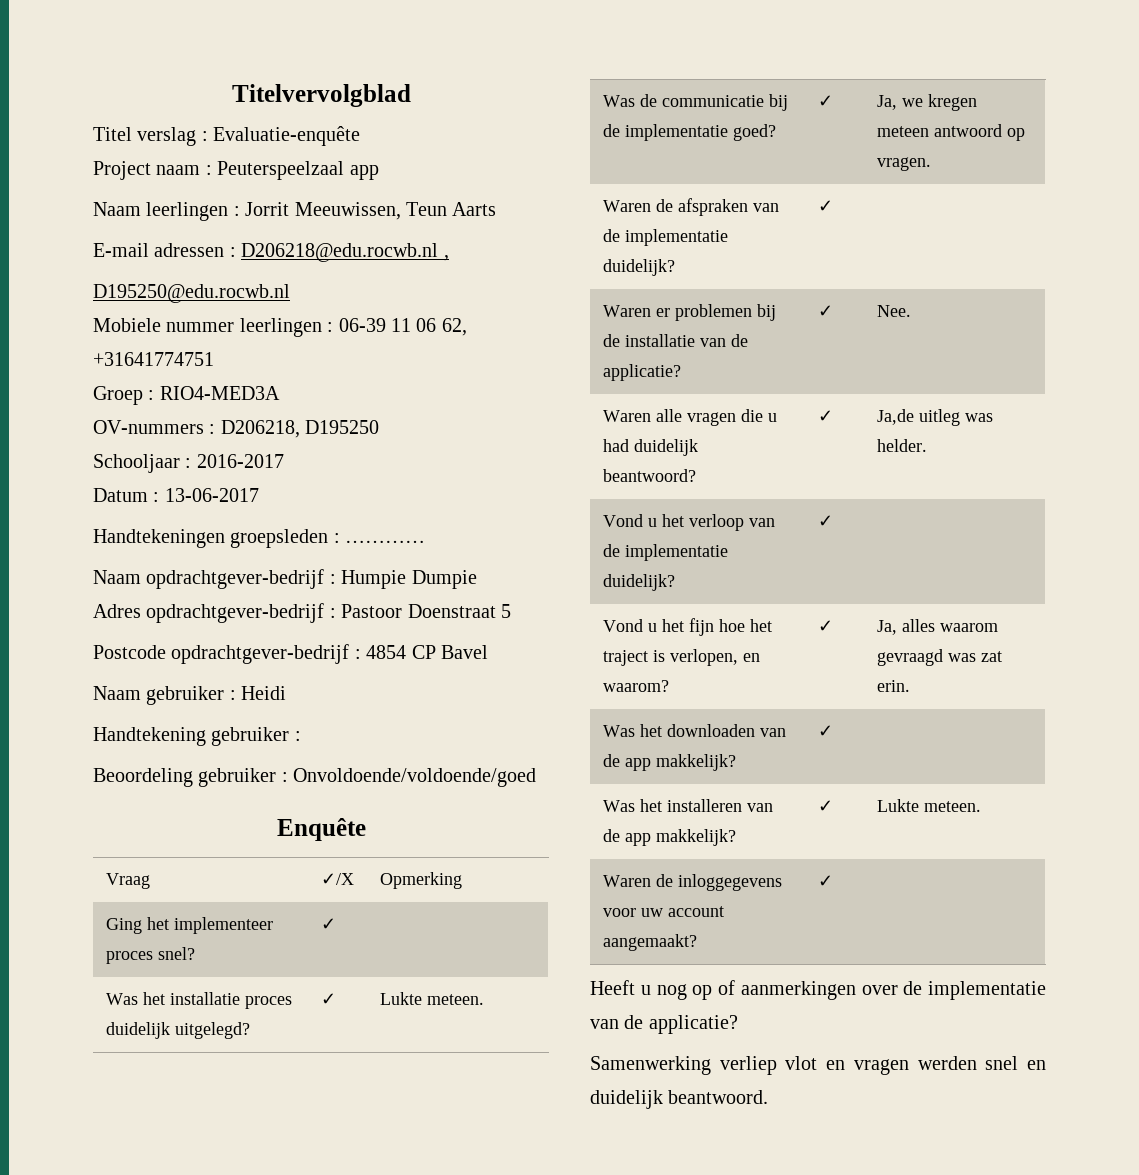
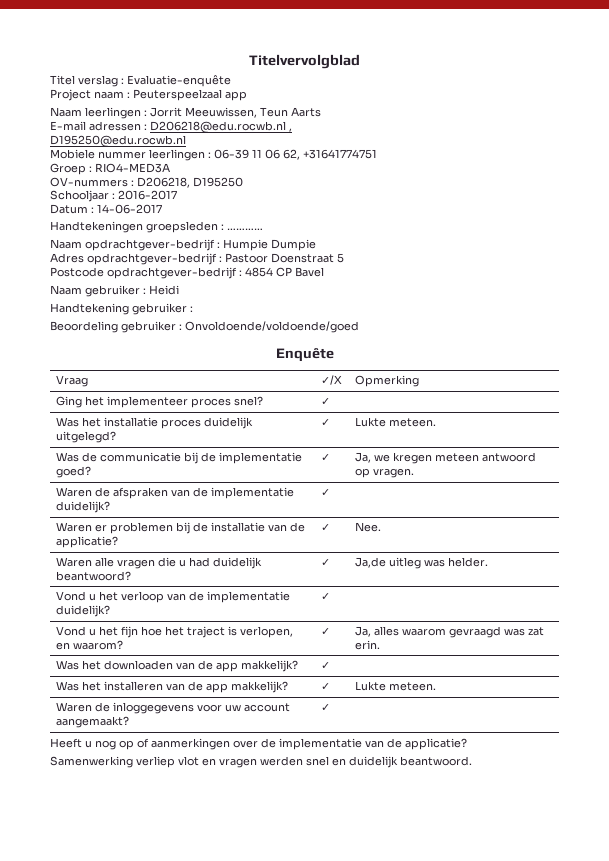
- Datum : 13-06-2017
+ Datum : 14-06-2017

